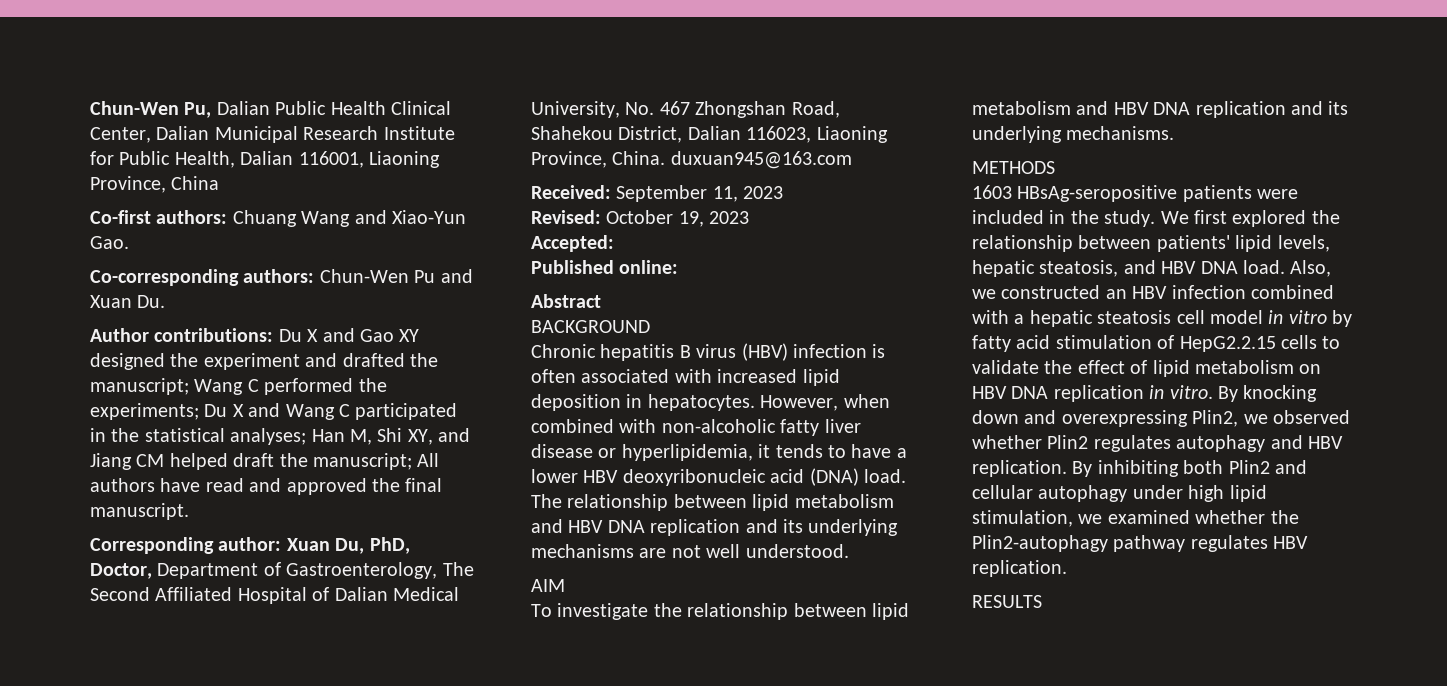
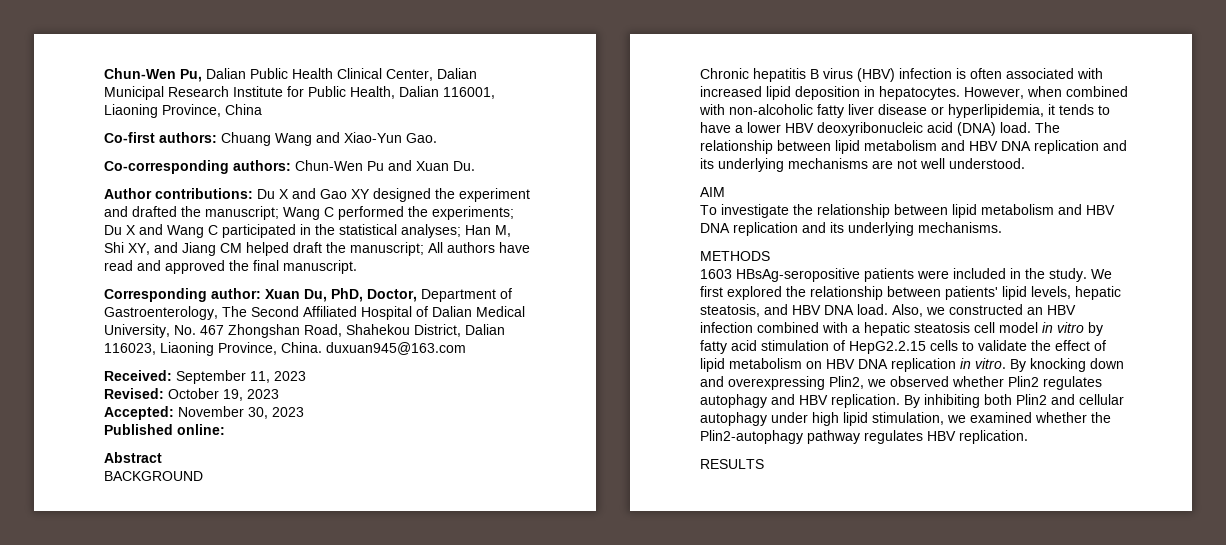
- Accepted:
+ Accepted: November 30, 2023

